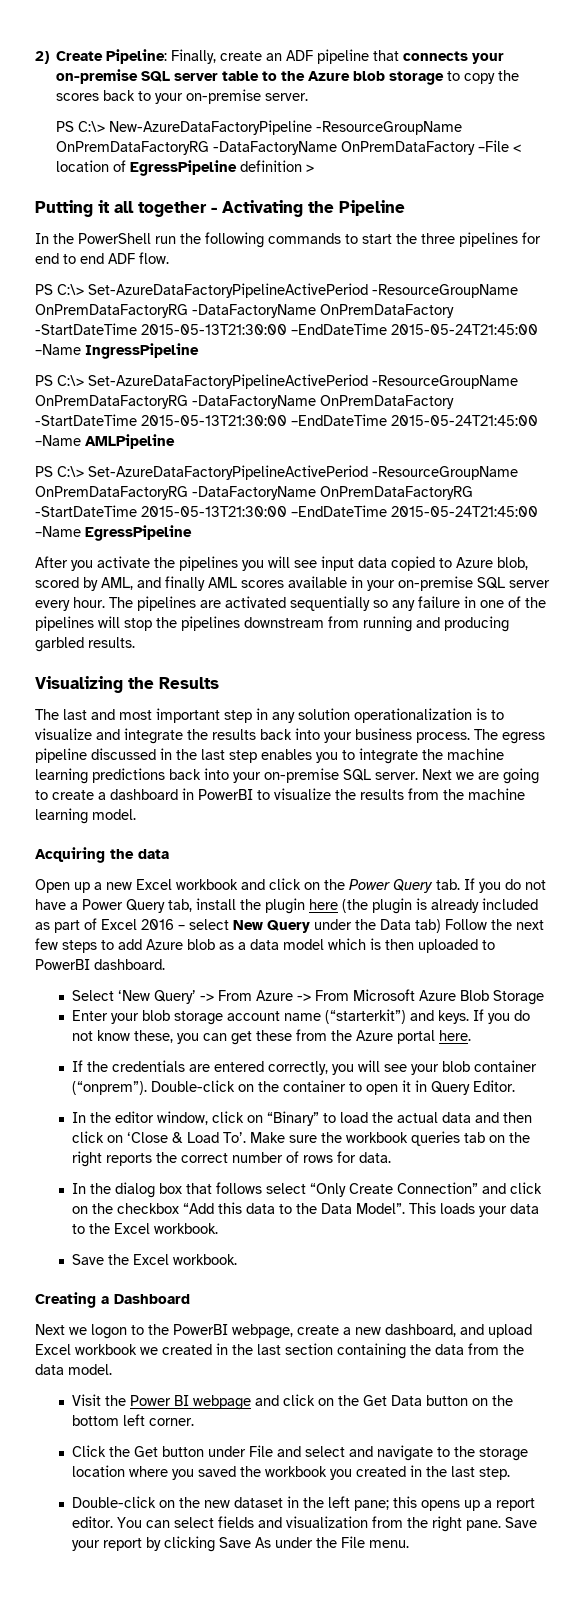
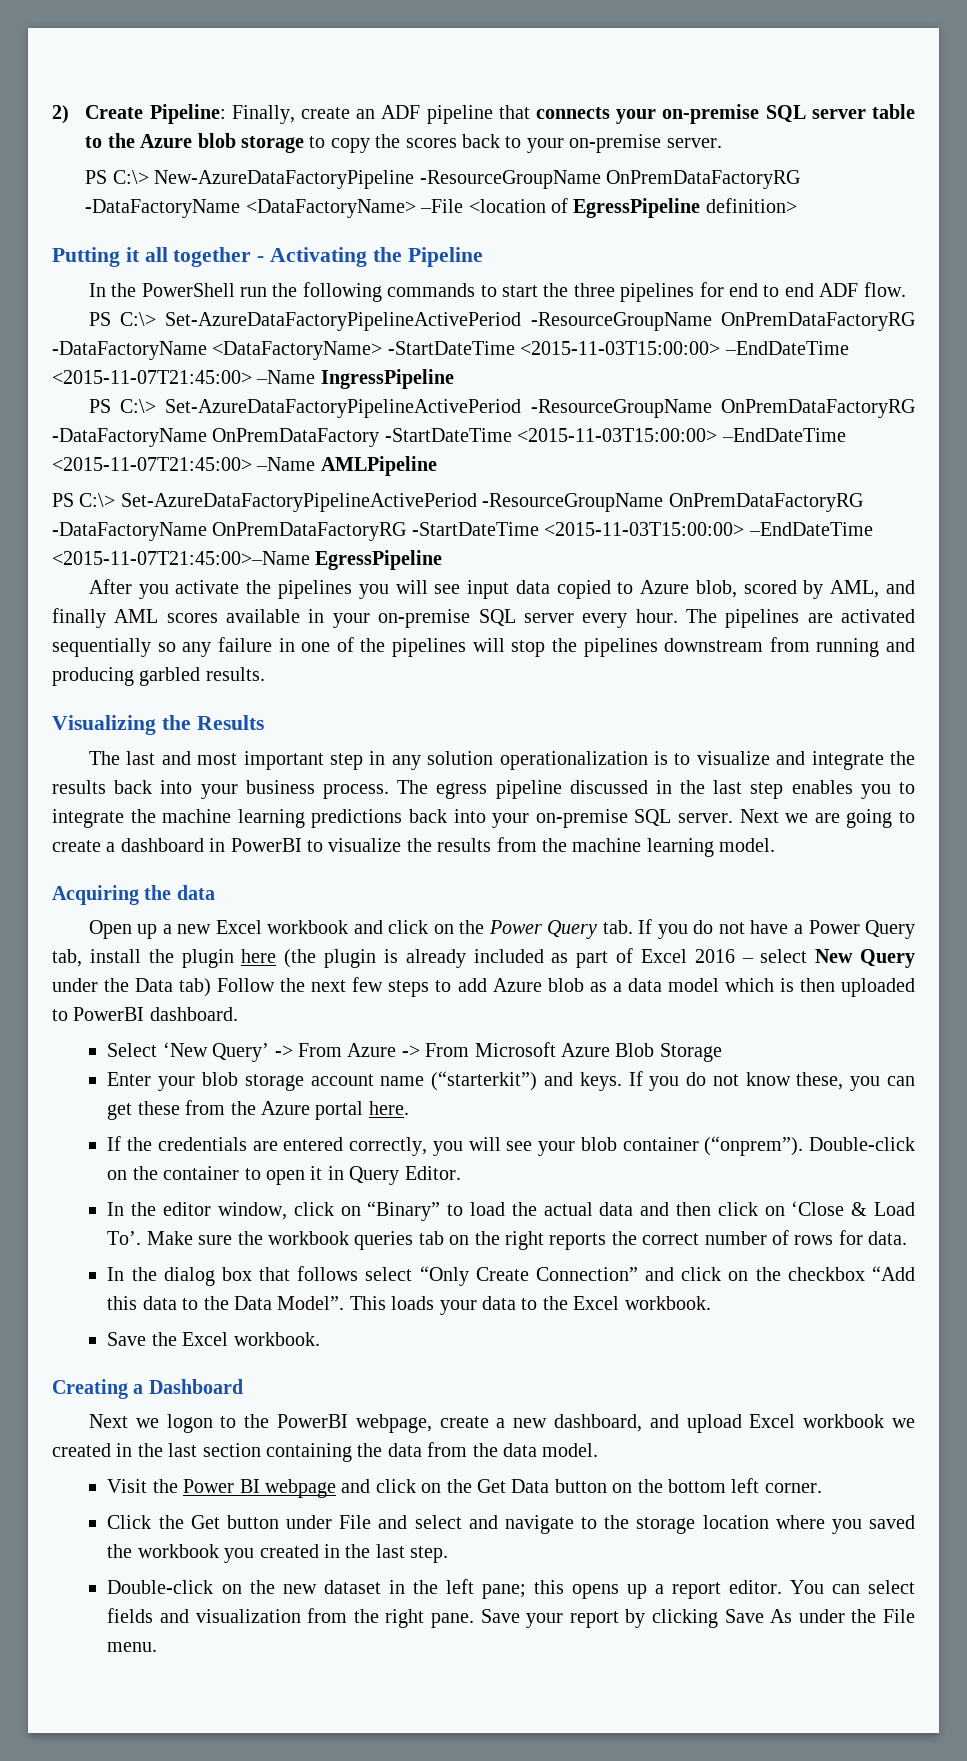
- PS C:\> New-AzureDataFactoryPipeline -ResourceGroupName OnPremDataFactoryRG -DataFactoryName OnPremDataFactory –File < location of EgressPipeline definition >
+ PS C:\> New-AzureDataFactoryPipeline -ResourceGroupName OnPremDataFactoryRG -DataFactoryName <DataFactoryName> –File <location of EgressPipeline definition>
- PS C:\> Set-AzureDataFactoryPipelineActivePeriod -ResourceGroupName OnPremDataFactoryRG -DataFactoryName OnPremDataFactory -StartDateTime 2015-05-13T21:30:00 –EndDateTime 2015-05-24T21:45:00 –Name IngressPipeline
+ PS C:\> Set-AzureDataFactoryPipelineActivePeriod -ResourceGroupName OnPremDataFactoryRG -DataFactoryName <DataFactoryName> -StartDateTime <2015-11-03T15:00:00> –EndDateTime <2015-11-07T21:45:00> –Name IngressPipeline
- PS C:\> Set-AzureDataFactoryPipelineActivePeriod -ResourceGroupName OnPremDataFactoryRG -DataFactoryName OnPremDataFactory -StartDateTime 2015-05-13T21:30:00 –EndDateTime 2015-05-24T21:45:00 –Name AMLPipeline
+ PS C:\> Set-AzureDataFactoryPipelineActivePeriod -ResourceGroupName OnPremDataFactoryRG -DataFactoryName OnPremDataFactory -StartDateTime <2015-11-03T15:00:00> –EndDateTime <2015-11-07T21:45:00> –Name AMLPipeline
- PS C:\> Set-AzureDataFactoryPipelineActivePeriod -ResourceGroupName OnPremDataFactoryRG -DataFactoryName OnPremDataFactoryRG -StartDateTime 2015-05-13T21:30:00 –EndDateTime 2015-05-24T21:45:00 –Name EgressPipeline
+ PS C:\> Set-AzureDataFactoryPipelineActivePeriod -ResourceGroupName OnPremDataFactoryRG -DataFactoryName OnPremDataFactoryRG -StartDateTime <2015-11-03T15:00:00> –EndDateTime <2015-11-07T21:45:00>–Name EgressPipeline

